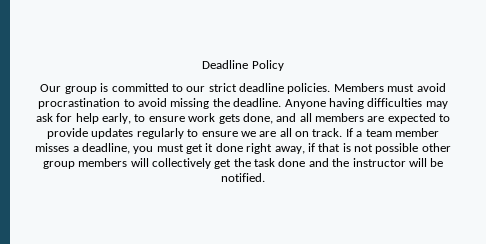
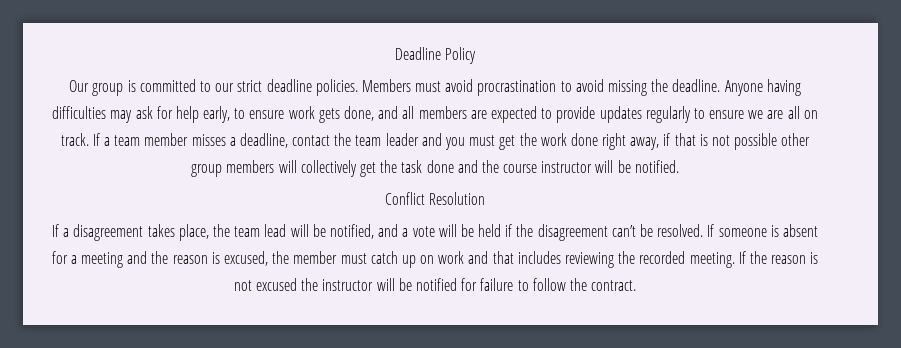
- If a team member misses a deadline, you must get it done right away, if that is not possible other group members will collectively get the task done and the instructor will be notified.
+ If a team member misses a deadline, contact the team leader and you must get the work done right away, if that is not possible other group members will collectively get the task done and the course instructor will be notified.
+ Conflict Resolution
+ If a disagreement takes place, the team lead will be notified, and a vote will be held if the disagreement can’t be resolved. If someone is absent for a meeting and the reason is excused, the member must catch up on work and that includes reviewing the recorded meeting. If the reason is not excused the instructor will be notified for failure to follow the contract.

